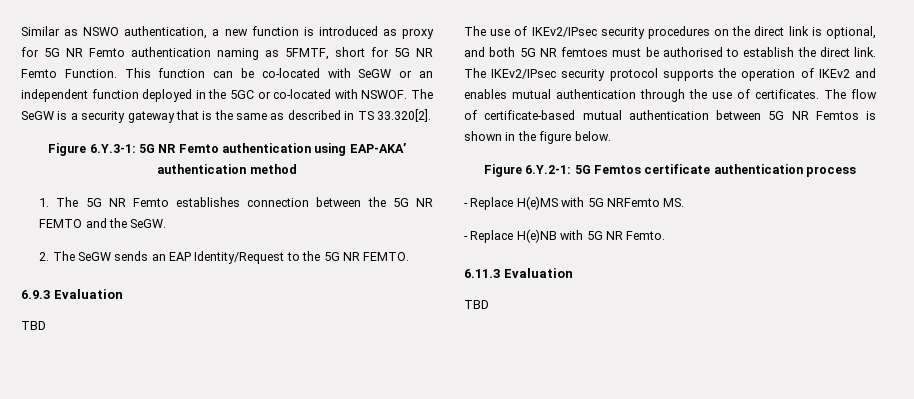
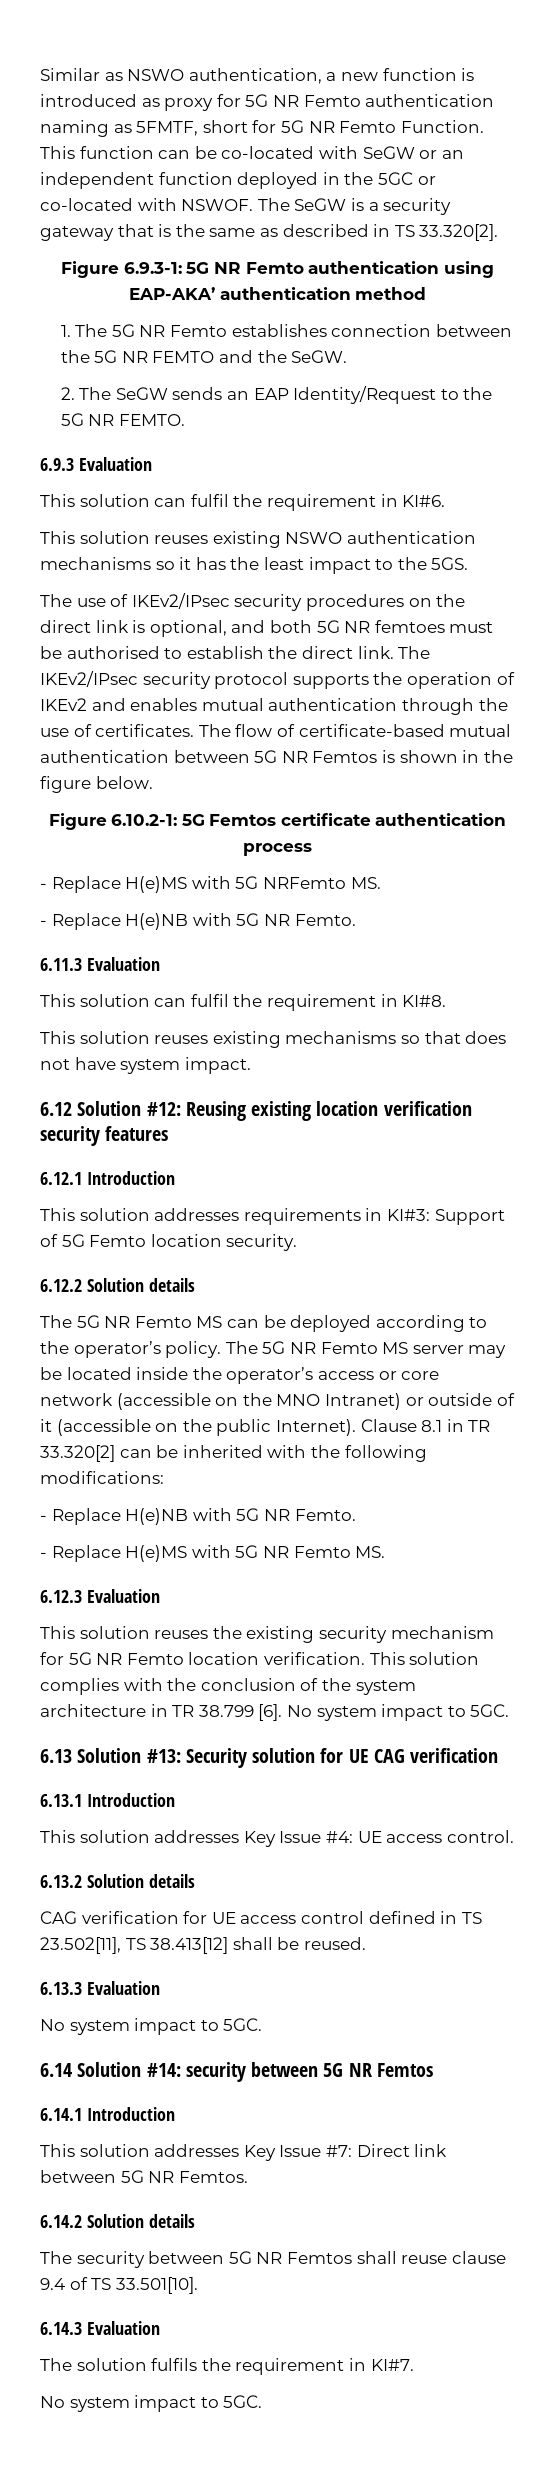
- Figure 6.Y.3-1: 5G NR Femto authentication using EAP-AKA’ authentication method
+ Figure 6.9.3-1: 5G NR Femto authentication using EAP-AKA’ authentication method
  6.9.3 Evaluation
- TBD
+ This solution can fulfil the requirement in KI#6.
+ This solution reuses existing NSWO authentication mechanisms so it has the least impact to the 5GS.
- Figure 6.Y.2-1: 5G Femtos certificate authentication process
+ Figure 6.10.2-1: 5G Femtos certificate authentication process
  6.11.3 Evaluation
- TBD
+ This solution can fulfil the requirement in KI#8.
+ This solution reuses existing mechanisms so that does not have system impact.
+ 6.12 Solution #12: Reusing existing location verification security features
+ 6.12.1 Introduction
+ This solution addresses requirements in KI#3: Support of 5G Femto location security.
+ 6.12.2 Solution details
+ The 5G NR Femto MS can be deployed according to the operator’s policy. The 5G NR Femto MS server may be located inside the operator’s access or core network (accessible on the MNO Intranet) or outside of it (accessible on the public Internet). Clause 8.1 in TR 33.320[2] can be inherited with the following modifications:
+ - Replace H(e)NB with 5G NR Femto.
+ - Replace H(e)MS with 5G NR Femto MS.
+ 6.12.3 Evaluation
+ This solution reuses the existing security mechanism for 5G NR Femto location verification. This solution complies with the conclusion of the system architecture in TR 38.799 [6]. No system impact to 5GC.
+ 6.13 Solution #13: Security solution for UE CAG verification
+ 6.13.1 Introduction
+ This solution addresses Key Issue #4: UE access control.
+ 6.13.2 Solution details
+ CAG verification for UE access control defined in TS 23.502[11], TS 38.413[12] shall be reused.
+ 6.13.3 Evaluation
+ No system impact to 5GC.
+ 6.14 Solution #14: security between 5G NR Femtos
+ 6.14.1 Introduction
+ This solution addresses Key Issue #7: Direct link between 5G NR Femtos.
+ 6.14.2 Solution details
+ The security between 5G NR Femtos shall reuse clause 9.4 of TS 33.501[10].
+ 6.14.3 Evaluation
+ The solution fulfils the requirement in KI#7.
+ No system impact to 5GC.

